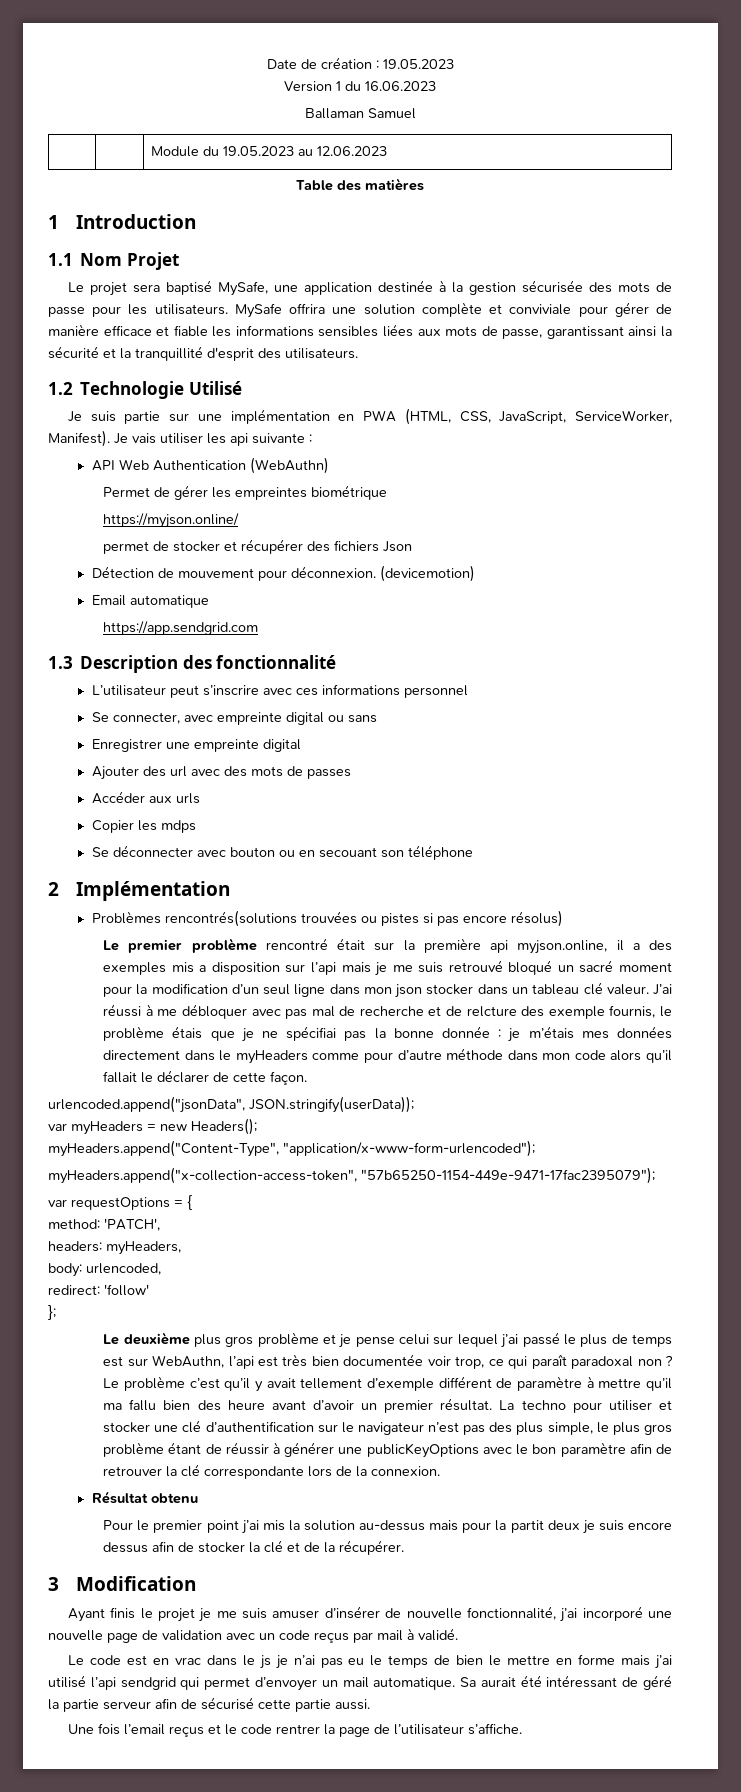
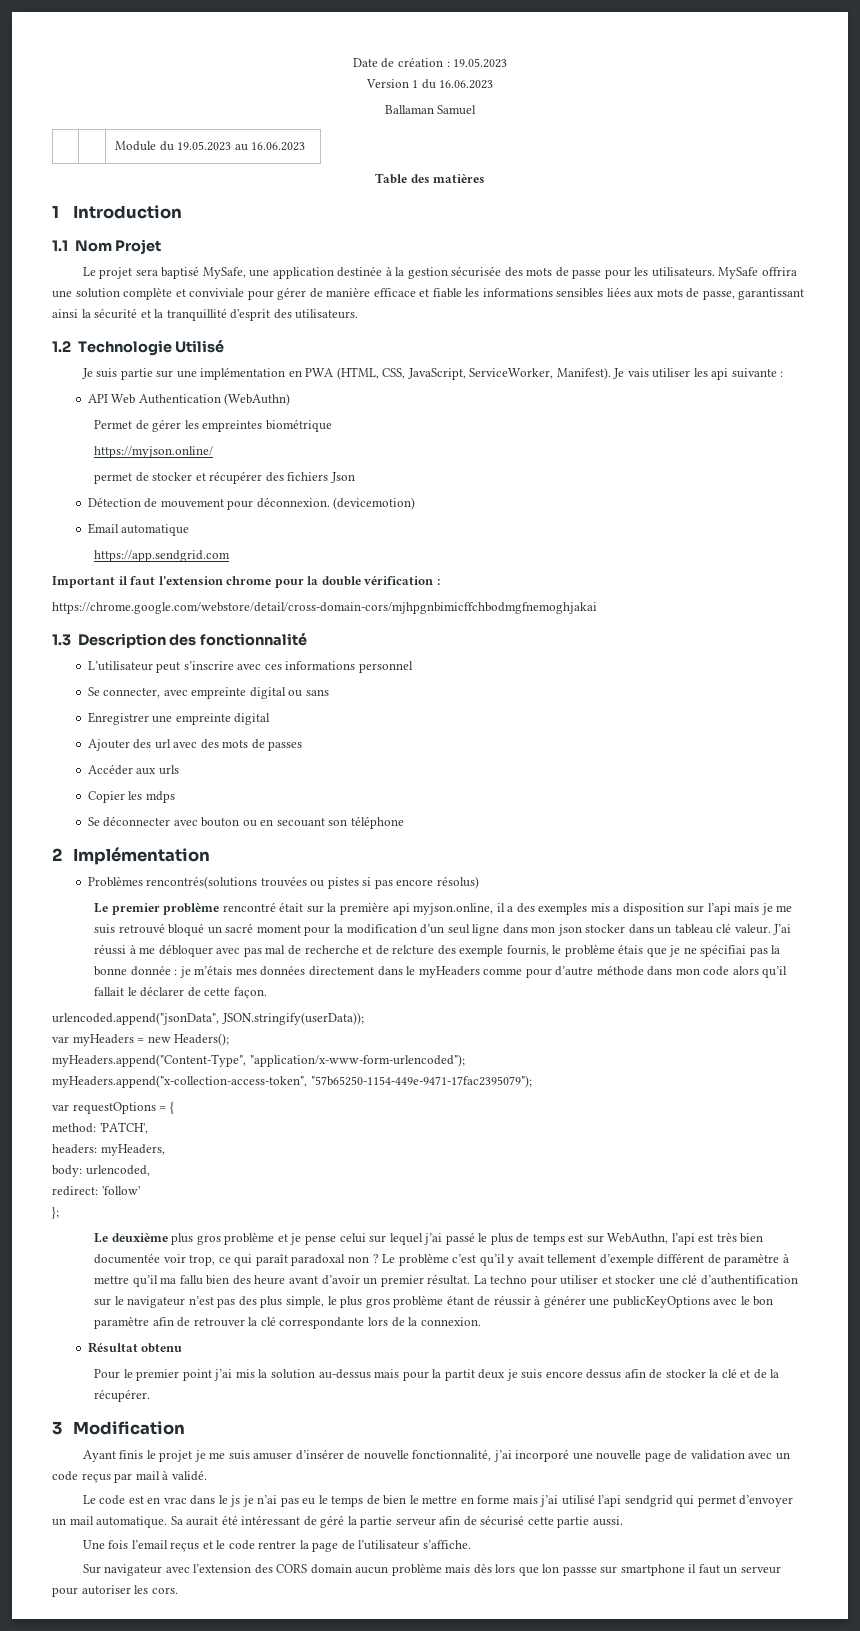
- | | Module du 19.05.2023 au 12.06.2023
+ | | Module du 19.05.2023 au 16.06.2023
+ Important il faut l’extension chrome pour la double vérification :
+ https://chrome.google.com/webstore/detail/cross-domain-cors/mjhpgnbimicffchbodmgfnemoghjakai
+ Sur navigateur avec l’extension des CORS domain aucun problème mais dès lors que lon passse sur smartphone il faut un serveur pour autoriser les cors.

